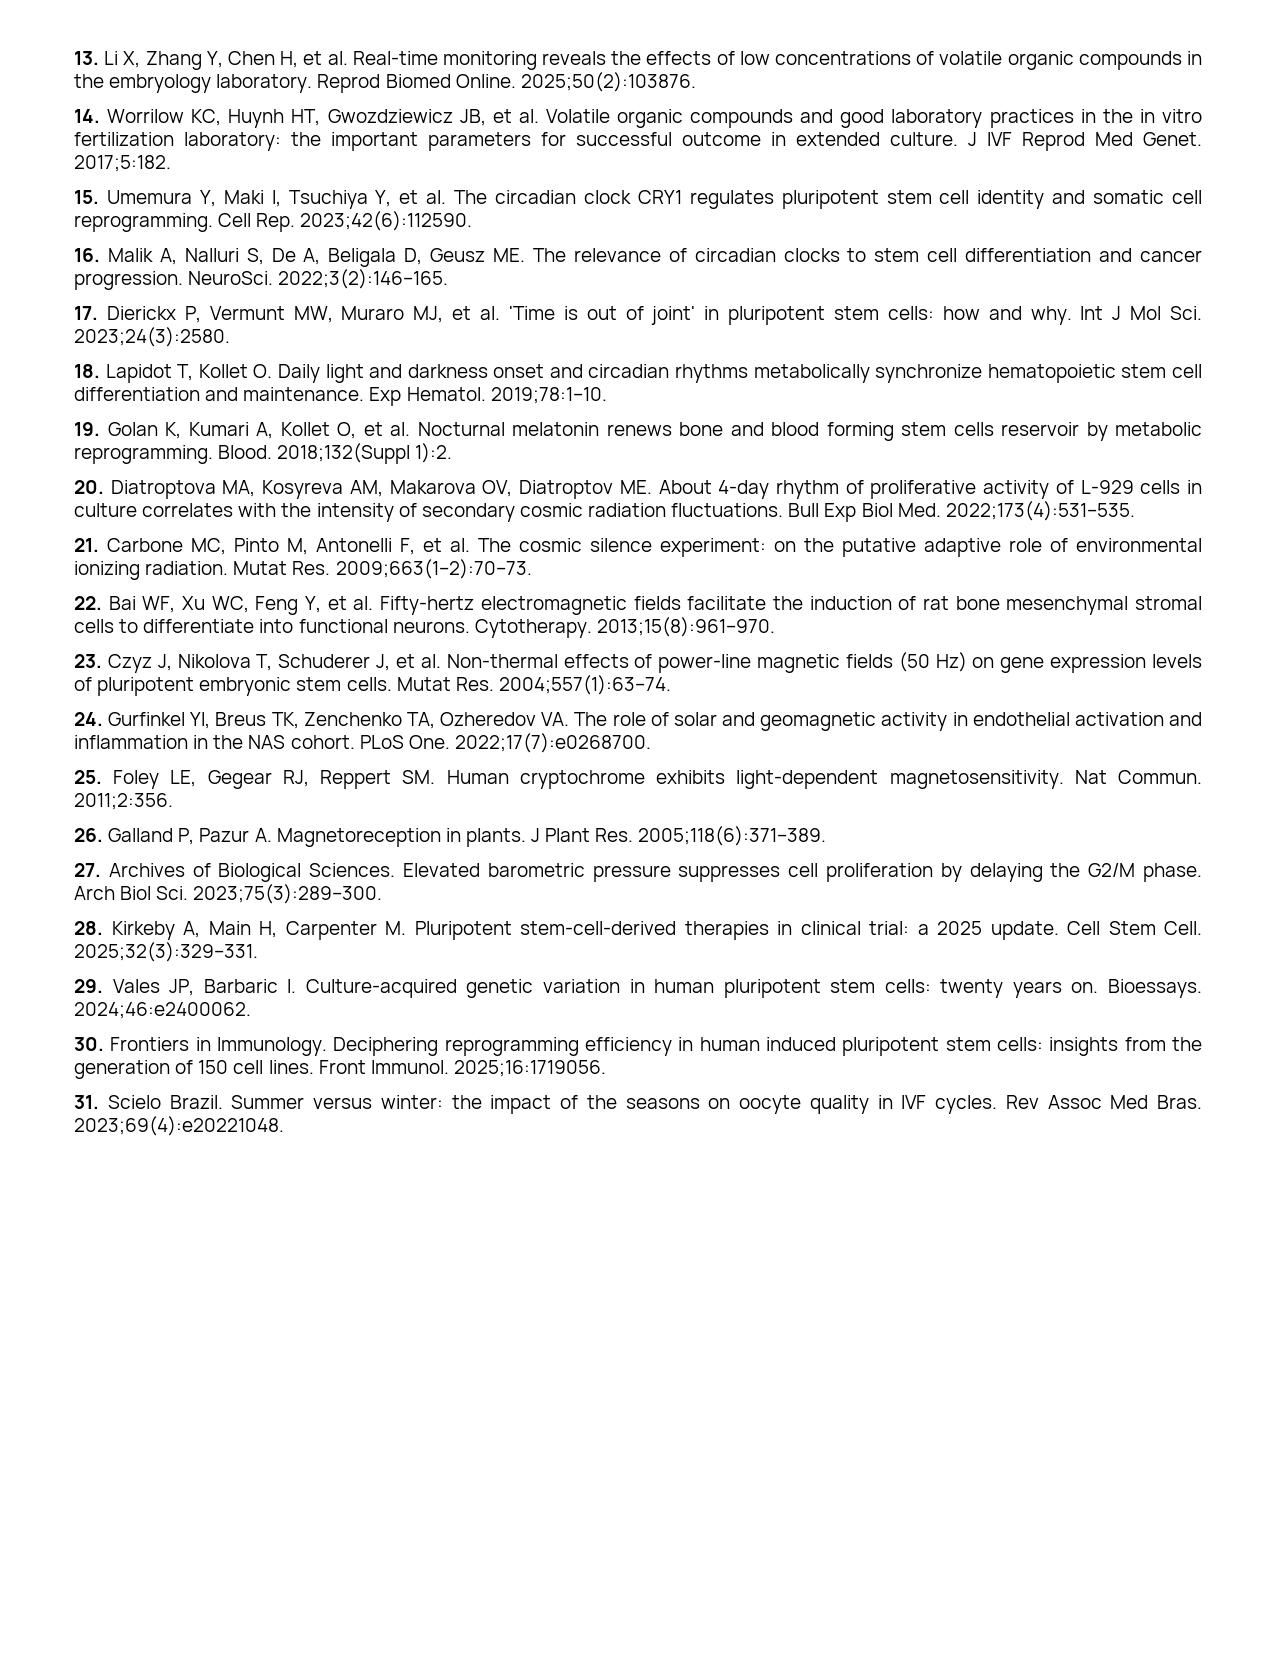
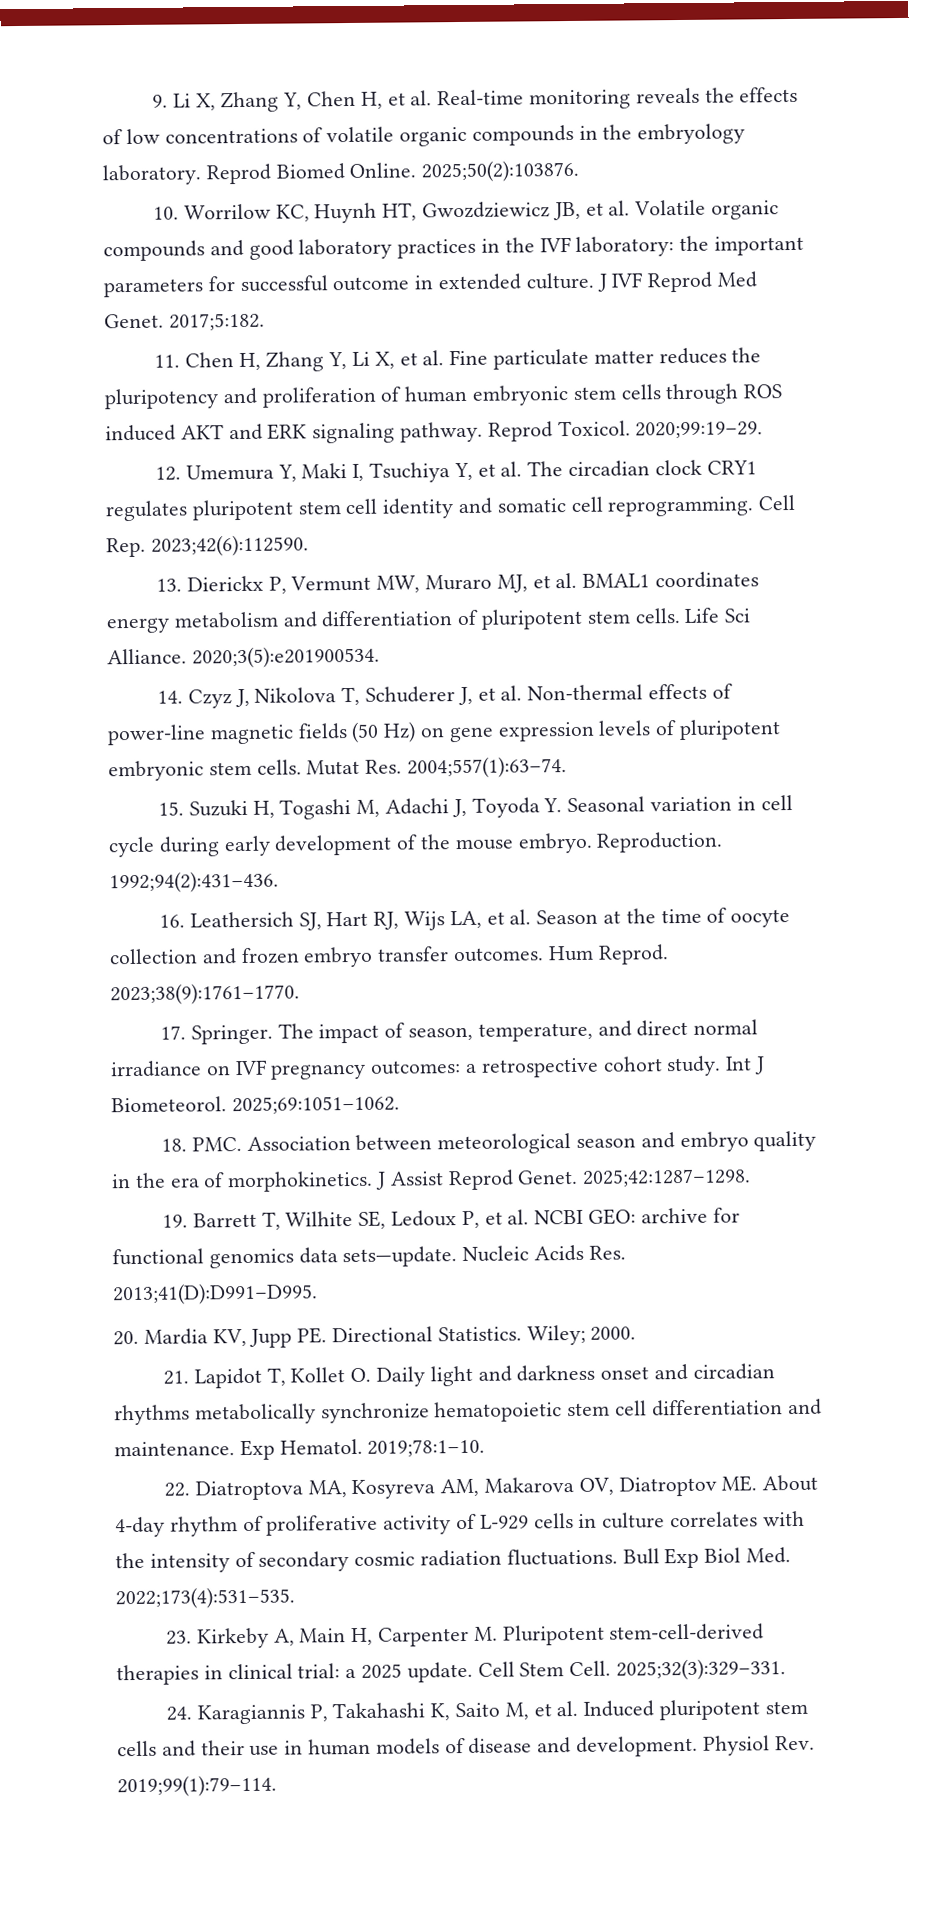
- 13. Li X, Zhang Y, Chen H, et al. Real-time monitoring reveals the effects of low concentrations of volatile organic compounds in the embryology laboratory.
+ 9. Li X, Zhang Y, Chen H, et al. Real-time monitoring reveals the effects of low concentrations of volatile organic compounds in the embryology laboratory.
- 14. Worrilow KC, Huynh HT, Gwozdziewicz JB, et al. Volatile organic compounds and good laboratory practices in the in vitro fertilization laboratory: the important parameters for successful outcome in extended culture.
+ 10. Worrilow KC, Huynh HT, Gwozdziewicz JB, et al. Volatile organic compounds and good laboratory practices in the IVF laboratory: the important parameters for successful outcome in extended culture.
- 15. Umemura Y, Maki I, Tsuchiya Y, et al. The circadian clock CRY1 regulates pluripotent stem cell identity and somatic cell reprogramming.
+ 11. Chen H, Zhang Y, Li X, et al. Fine particulate matter reduces the pluripotency and proliferation of human embryonic stem cells through ROS induced AKT and ERK signaling pathway. Reprod Toxicol. 2020;99:19–29.
+ 12. Umemura Y, Maki I, Tsuchiya Y, et al. The circadian clock CRY1 regulates pluripotent stem cell identity and somatic cell reprogramming.
- 16. Malik A, Nalluri S, De A, Beligala D, Geusz ME. The relevance of circadian clocks to stem cell differentiation and cancer progression. NeuroSci. 2022;3(2):146–165.
- 17. Dierickx P, Vermunt MW, Muraro MJ, et al. 'Time is out of joint' in pluripotent stem cells: how and why. Int J Mol Sci. 2023;24(3):2580.
- 18. Lapidot T, Kollet O. Daily light and darkness onset and circadian rhythms metabolically synchronize hematopoietic stem cell differentiation and maintenance.
+ 13. Dierickx P, Vermunt MW, Muraro MJ, et al. BMAL1 coordinates energy metabolism and differentiation of pluripotent stem cells. Life Sci Alliance. 2020;3(5):e201900534.
+ 14. Czyz J, Nikolova T, Schuderer J, et al. Non-thermal effects of power-line magnetic fields (50 Hz) on gene expression levels of pluripotent embryonic stem cells. Mutat Res. 2004;557(1):63–74.
+ 15. Suzuki H, Togashi M, Adachi J, Toyoda Y. Seasonal variation in cell cycle during early development of the mouse embryo. Reproduction. 1992;94(2):431–436.
+ 16. Leathersich SJ, Hart RJ, Wijs LA, et al. Season at the time of oocyte collection and frozen embryo transfer outcomes. Hum Reprod. 2023;38(9):1761–1770.
+ 17. Springer. The impact of season, temperature, and direct normal irradiance on IVF pregnancy outcomes: a retrospective cohort study. Int J Biometeorol. 2025;69:1051–1062.
+ 18. PMC. Association between meteorological season and embryo quality in the era of morphokinetics. J Assist Reprod Genet. 2025;42:1287–1298.
+ 19. Barrett T, Wilhite SE, Ledoux P, et al. NCBI GEO: archive for functional genomics data sets—update. Nucleic Acids Res. 2013;41(D):D991–D995.
+ 20. Mardia KV, Jupp PE. Directional Statistics. Wiley; 2000.
+ 21. Lapidot T, Kollet O. Daily light and darkness onset and circadian rhythms metabolically synchronize hematopoietic stem cell differentiation and maintenance.
- 19. Golan K, Kumari A, Kollet O, et al. Nocturnal melatonin renews bone and blood forming stem cells reservoir by metabolic reprogramming. Blood. 2018;132(Suppl 1):2.
- 20. Diatroptova MA, Kosyreva AM, Makarova OV, Diatroptov ME. About 4-day rhythm of proliferative activity of L-929 cells in culture correlates with the intensity of secondary cosmic radiation fluctuations.
+ 22. Diatroptova MA, Kosyreva AM, Makarova OV, Diatroptov ME. About 4-day rhythm of proliferative activity of L-929 cells in culture correlates with the intensity of secondary cosmic radiation fluctuations.
- 21. Carbone MC, Pinto M, Antonelli F, et al. The cosmic silence experiment: on the putative adaptive role of environmental ionizing radiation. Mutat Res. 2009;663(1–2):70–73.
- 22. Bai WF, Xu WC, Feng Y, et al. Fifty-hertz electromagnetic fields facilitate the induction of rat bone mesenchymal stromal cells to differentiate into functional neurons. Cytotherapy. 2013;15(8):961–970.
- 23. Czyz J, Nikolova T, Schuderer J, et al. Non-thermal effects of power-line magnetic fields (50 Hz) on gene expression levels of pluripotent embryonic stem cells. Mutat Res. 2004;557(1):63–74.
- 24. Gurfinkel YI, Breus TK, Zenchenko TA, Ozheredov VA. The role of solar and geomagnetic activity in endothelial activation and inflammation in the NAS cohort. PLoS One. 2022;17(7):e0268700.
- 25. Foley LE, Gegear RJ, Reppert SM. Human cryptochrome exhibits light-dependent magnetosensitivity. Nat Commun. 2011;2:356.
- 26. Galland P, Pazur A. Magnetoreception in plants. J Plant Res. 2005;118(6):371–389.
- 27. Archives of Biological Sciences. Elevated barometric pressure suppresses cell proliferation by delaying the G2/M phase. Arch Biol Sci. 2023;75(3):289–300.
- 28. Kirkeby A, Main H, Carpenter M. Pluripotent stem-cell-derived therapies in clinical trial: a 2025 update.
+ 23. Kirkeby A, Main H, Carpenter M. Pluripotent stem-cell-derived therapies in clinical trial: a 2025 update.
- 29. Vales JP, Barbaric I. Culture-acquired genetic variation in human pluripotent stem cells: twenty years on. Bioessays. 2024;46:e2400062.
- 30. Frontiers in Immunology. Deciphering reprogramming efficiency in human induced pluripotent stem cells: insights from the generation of 150 cell lines. Front Immunol. 2025;16:1719056.
- 31. Scielo Brazil. Summer versus winter: the impact of the seasons on oocyte quality in IVF cycles. Rev Assoc Med Bras. 2023;69(4):e20221048.
+ 24. Karagiannis P, Takahashi K, Saito M, et al. Induced pluripotent stem cells and their use in human models of disease and development. Physiol Rev. 2019;99(1):79–114.

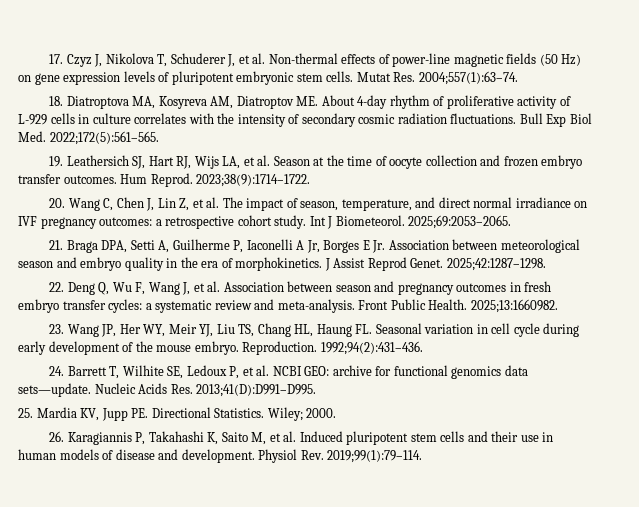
- 9. Li X, Zhang Y, Chen H, et al. Real-time monitoring reveals the effects of low concentrations of volatile organic compounds in the embryology laboratory. Reprod Biomed Online. 2025;50(2):103876.
- 10. Worrilow KC, Huynh HT, Gwozdziewicz JB, et al. Volatile organic compounds and good laboratory practices in the IVF laboratory: the important parameters for successful outcome in extended culture. J IVF Reprod Med Genet. 2017;5:182.
- 11. Chen H, Zhang Y, Li X, et al. Fine particulate matter reduces the pluripotency and proliferation of human embryonic stem cells through ROS induced AKT and ERK signaling pathway. Reprod Toxicol. 2020;99:19–29.
- 12. Umemura Y, Maki I, Tsuchiya Y, et al. The circadian clock CRY1 regulates pluripotent stem cell identity and somatic cell reprogramming. Cell Rep. 2023;42(6):112590.
- 13. Dierickx P, Vermunt MW, Muraro MJ, et al. BMAL1 coordinates energy metabolism and differentiation of pluripotent stem cells. Life Sci Alliance. 2020;3(5):e201900534.
- 14. Czyz J, Nikolova T, Schuderer J, et al. Non-thermal effects of power-line magnetic fields (50 Hz) on gene expression levels of pluripotent embryonic stem cells.
+ 17. Czyz J, Nikolova T, Schuderer J, et al. Non-thermal effects of power-line magnetic fields (50 Hz) on gene expression levels of pluripotent embryonic stem cells.
- 15. Suzuki H, Togashi M, Adachi J, Toyoda Y. Seasonal variation in cell cycle during early development of the mouse embryo. Reproduction. 1992;94(2):431–436.
- 16. Leathersich SJ, Hart RJ, Wijs LA, et al. Season at the time of oocyte collection and frozen embryo transfer outcomes. Hum Reprod. 2023;38(9):1761–1770.
- 17. Springer. The impact of season, temperature, and direct normal irradiance on IVF pregnancy outcomes: a retrospective cohort study. Int J Biometeorol. 2025;69:1051–1062.
- 18. PMC. Association between meteorological season and embryo quality in the era of morphokinetics. J Assist Reprod Genet. 2025;42:1287–1298.
- 19. Barrett T, Wilhite SE, Ledoux P, et al. NCBI GEO: archive for functional genomics data sets—update. Nucleic Acids Res. 2013;41(D):D991–D995.
- 20. Mardia KV, Jupp PE. Directional Statistics. Wiley; 2000.
- 21. Lapidot T, Kollet O. Daily light and darkness onset and circadian rhythms metabolically synchronize hematopoietic stem cell differentiation and maintenance. Exp Hematol. 2019;78:1–10.
- 22. Diatroptova MA, Kosyreva AM, Makarova OV, Diatroptov ME. About 4-day rhythm of proliferative activity of L-929 cells in culture correlates with the intensity of secondary cosmic radiation fluctuations.
+ 18. Diatroptova MA, Kosyreva AM, Diatroptov ME. About 4-day rhythm of proliferative activity of L-929 cells in culture correlates with the intensity of secondary cosmic radiation fluctuations.
- Bull Exp Biol Med. 2022;173(4):531–535.
- 23. Kirkeby A, Main H, Carpenter M. Pluripotent stem-cell-derived therapies in clinical trial: a 2025 update. Cell Stem Cell. 2025;32(3):329–331.
- 24. Karagiannis P, Takahashi K, Saito M, et al. Induced pluripotent stem cells and their use in human models of disease and development.
+ Bull Exp Biol Med. 2022;172(5):561–565.
+ 19. Leathersich SJ, Hart RJ, Wijs LA, et al. Season at the time of oocyte collection and frozen embryo transfer outcomes. Hum Reprod. 2023;38(9):1714–1722.
+ 20. Wang C, Chen J, Lin Z, et al. The impact of season, temperature, and direct normal irradiance on IVF pregnancy outcomes: a retrospective cohort study. Int J Biometeorol. 2025;69:2053–2065.
+ 21. Braga DPA, Setti A, Guilherme P, Iaconelli A Jr, Borges E Jr. Association between meteorological season and embryo quality in the era of morphokinetics. J Assist Reprod Genet. 2025;42:1287–1298.
+ 22. Deng Q, Wu F, Wang J, et al. Association between season and pregnancy outcomes in fresh embryo transfer cycles: a systematic review and meta-analysis. Front Public Health. 2025;13:1660982.
+ 23. Wang JP, Her WY, Meir YJ, Liu TS, Chang HL, Haung FL. Seasonal variation in cell cycle during early development of the mouse embryo. Reproduction. 1992;94(2):431–436.
+ 24. Barrett T, Wilhite SE, Ledoux P, et al. NCBI GEO: archive for functional genomics data sets—update. Nucleic Acids Res. 2013;41(D):D991–D995.
+ 25. Mardia KV, Jupp PE. Directional Statistics. Wiley; 2000.
+ 26. Karagiannis P, Takahashi K, Saito M, et al. Induced pluripotent stem cells and their use in human models of disease and development.

